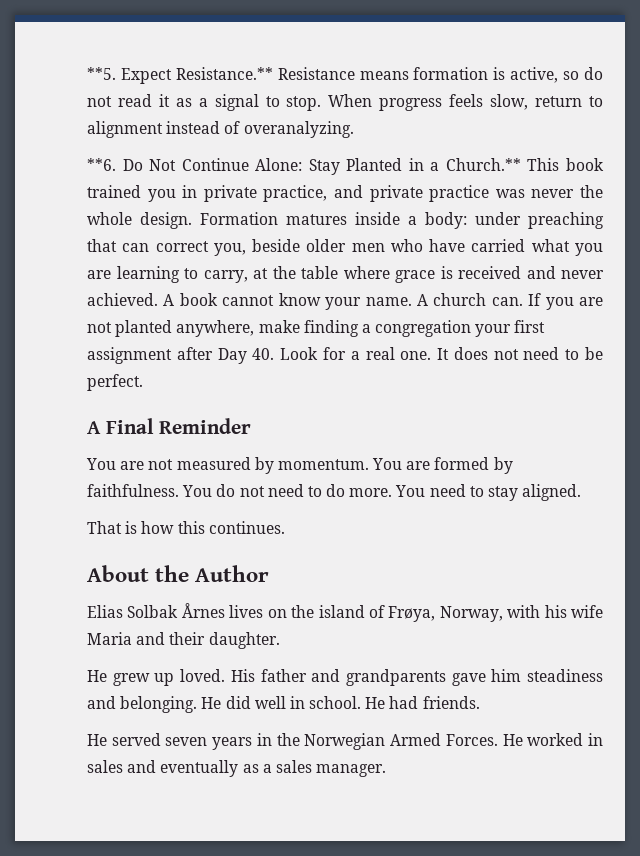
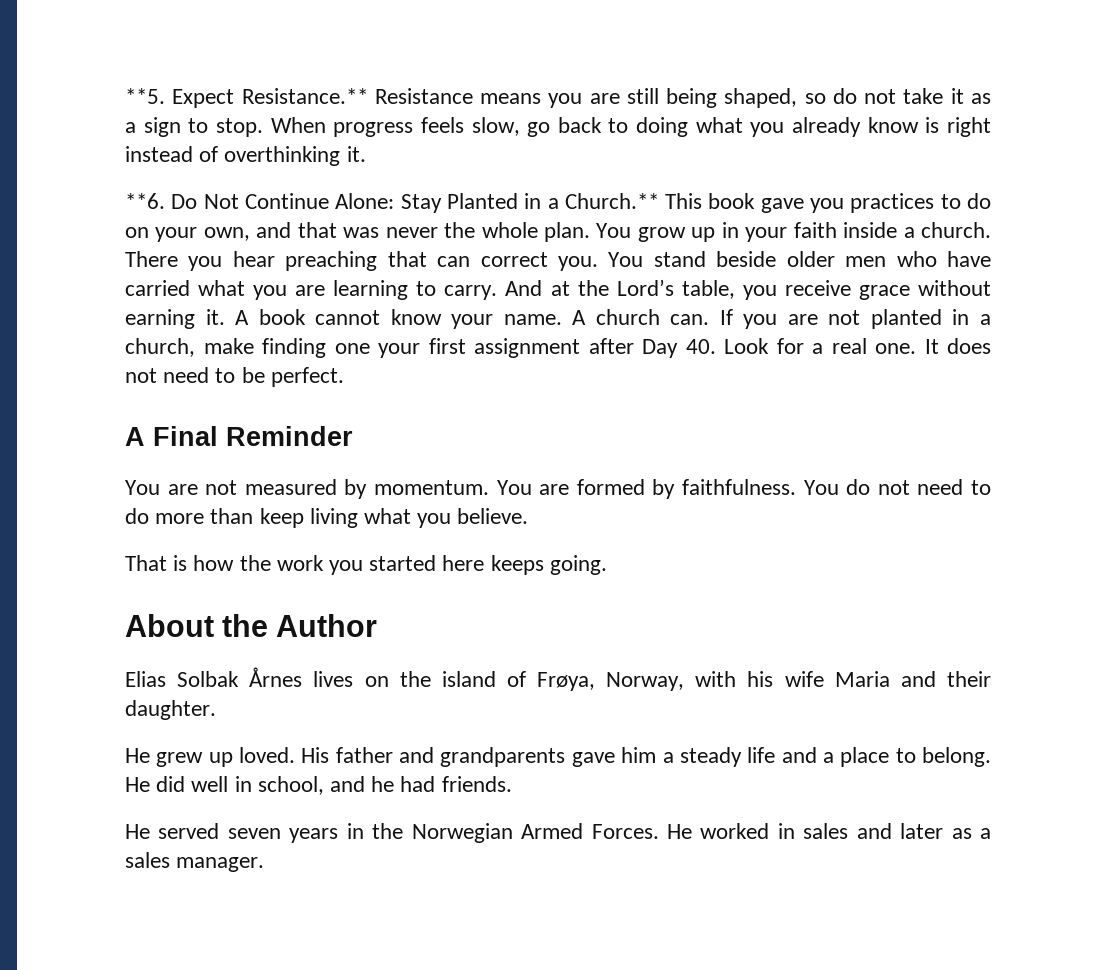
- Expect Resistance.** Resistance means formation is active, so do not read it as a signal to stop.
+ Expect Resistance.** Resistance means you are still being shaped, so do not take it as a sign to stop.
- When progress feels slow, return to alignment instead of overanalyzing.
+ When progress feels slow, go back to doing what you already know is right instead of overthinking it.
- Do Not Continue Alone: Stay Planted in a Church.** This book trained you in private practice, and private practice was never the whole design. Formation matures inside a body: under preaching that can correct you, beside older men who have carried what you are learning to carry, at the table where grace is received and never achieved.
+ Do Not Continue Alone: Stay Planted in a Church.** This book gave you practices to do on your own, and that was never the whole plan. You grow up in your faith inside a church. There you hear preaching that can correct you. You stand beside older men who have carried what you are learning to carry. And at the Lord’s table, you receive grace without earning it.
- If you are not planted anywhere, make finding a congregation your first assignment after Day 40. Look for a real one.
+ If you are not planted in a church, make finding one your first assignment after Day 40. Look for a real one.
- You do not need to do more. You need to stay aligned.
- That is how this continues.
+ You do not need to do more than keep living what you believe.
+ That is how the work you started here keeps going.
- His father and grandparents gave him steadiness and belonging.
+ His father and grandparents gave him a steady life and a place to belong.
- He did well in school. He had friends.
+ He did well in school, and he had friends.
- He worked in sales and eventually as a sales manager.
+ He worked in sales and later as a sales manager.

